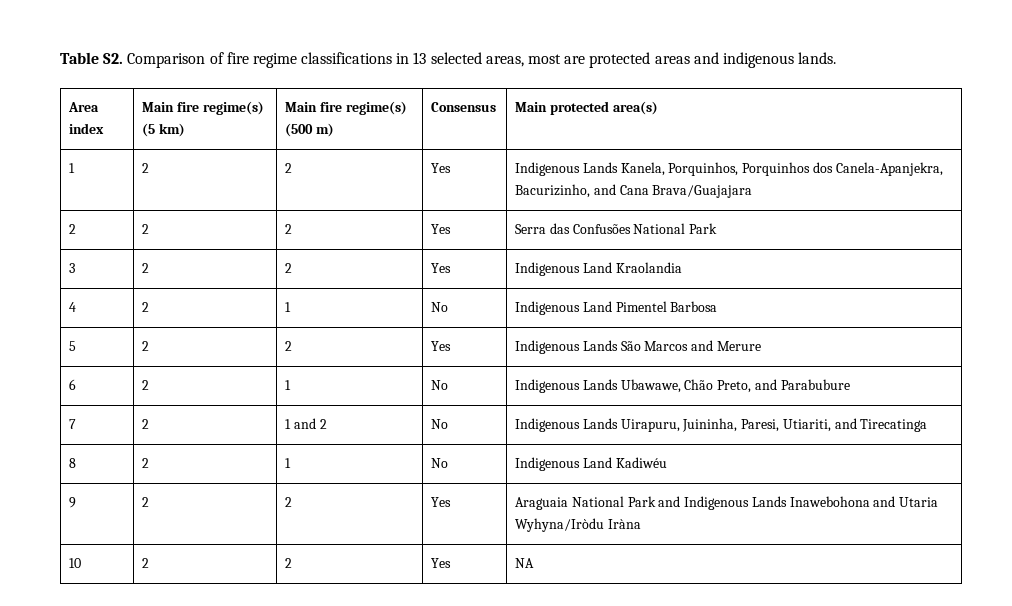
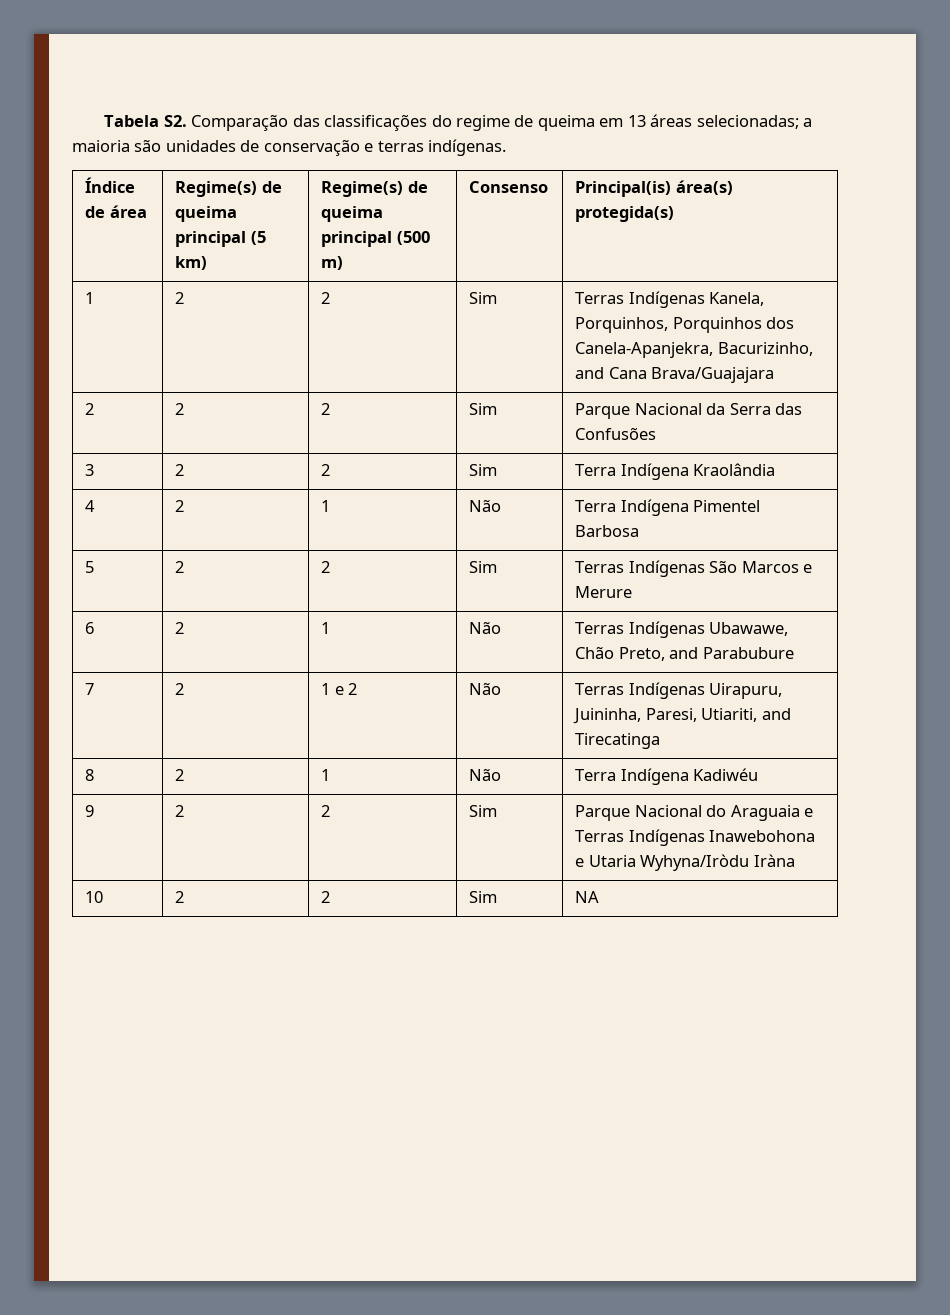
- Table S2. Comparison of fire regime classifications in 13 selected areas, most are protected areas and indigenous lands.
- Area index | Main fire regime(s) (5 km) | Main fire regime(s) (500 m) | Consensus | Main protected area(s)
+ Tabela S2. Comparação das classificações do regime de queima em 13 áreas selecionadas; a maioria são unidades de conservação e terras indígenas.
+ Índice de área | Regime(s) de queima principal (5 km) | Regime(s) de queima principal (500 m) | Consenso | Principal(is) área(s) protegida(s)
- 1 | 2 | 2 | Yes | Indigenous Lands Kanela, Porquinhos, Porquinhos dos Canela-Apanjekra, Bacurizinho, and Cana Brava/Guajajara
+ 1 | 2 | 2 | Sim | Terras Indígenas Kanela, Porquinhos, Porquinhos dos Canela-Apanjekra, Bacurizinho, and Cana Brava/Guajajara
- 2 | 2 | 2 | Yes | Serra das Confusões National Park
+ 2 | 2 | 2 | Sim | Parque Nacional da Serra das Confusões
- 3 | 2 | 2 | Yes | Indigenous Land Kraolandia
+ 3 | 2 | 2 | Sim | Terra Indígena Kraolândia
- 4 | 2 | 1 | No | Indigenous Land Pimentel Barbosa
+ 4 | 2 | 1 | Não | Terra Indígena Pimentel Barbosa
- 5 | 2 | 2 | Yes | Indigenous Lands São Marcos and Merure
+ 5 | 2 | 2 | Sim | Terras Indígenas São Marcos e Merure
- 6 | 2 | 1 | No | Indigenous Lands Ubawawe, Chão Preto, and Parabubure
+ 6 | 2 | 1 | Não | Terras Indígenas Ubawawe, Chão Preto, and Parabubure
- 7 | 2 | 1 and 2 | No | Indigenous Lands Uirapuru, Juininha, Paresi, Utiariti, and Tirecatinga
+ 7 | 2 | 1 e 2 | Não | Terras Indígenas Uirapuru, Juininha, Paresi, Utiariti, and Tirecatinga
- 8 | 2 | 1 | No | Indigenous Land Kadiwéu
+ 8 | 2 | 1 | Não | Terra Indígena Kadiwéu
- 9 | 2 | 2 | Yes | Araguaia National Park and Indigenous Lands Inawebohona and Utaria Wyhyna/Iròdu Iràna
+ 9 | 2 | 2 | Sim | Parque Nacional do Araguaia e Terras Indígenas Inawebohona e Utaria Wyhyna/Iròdu Iràna
- 10 | 2 | 2 | Yes | NA
+ 10 | 2 | 2 | Sim | NA

